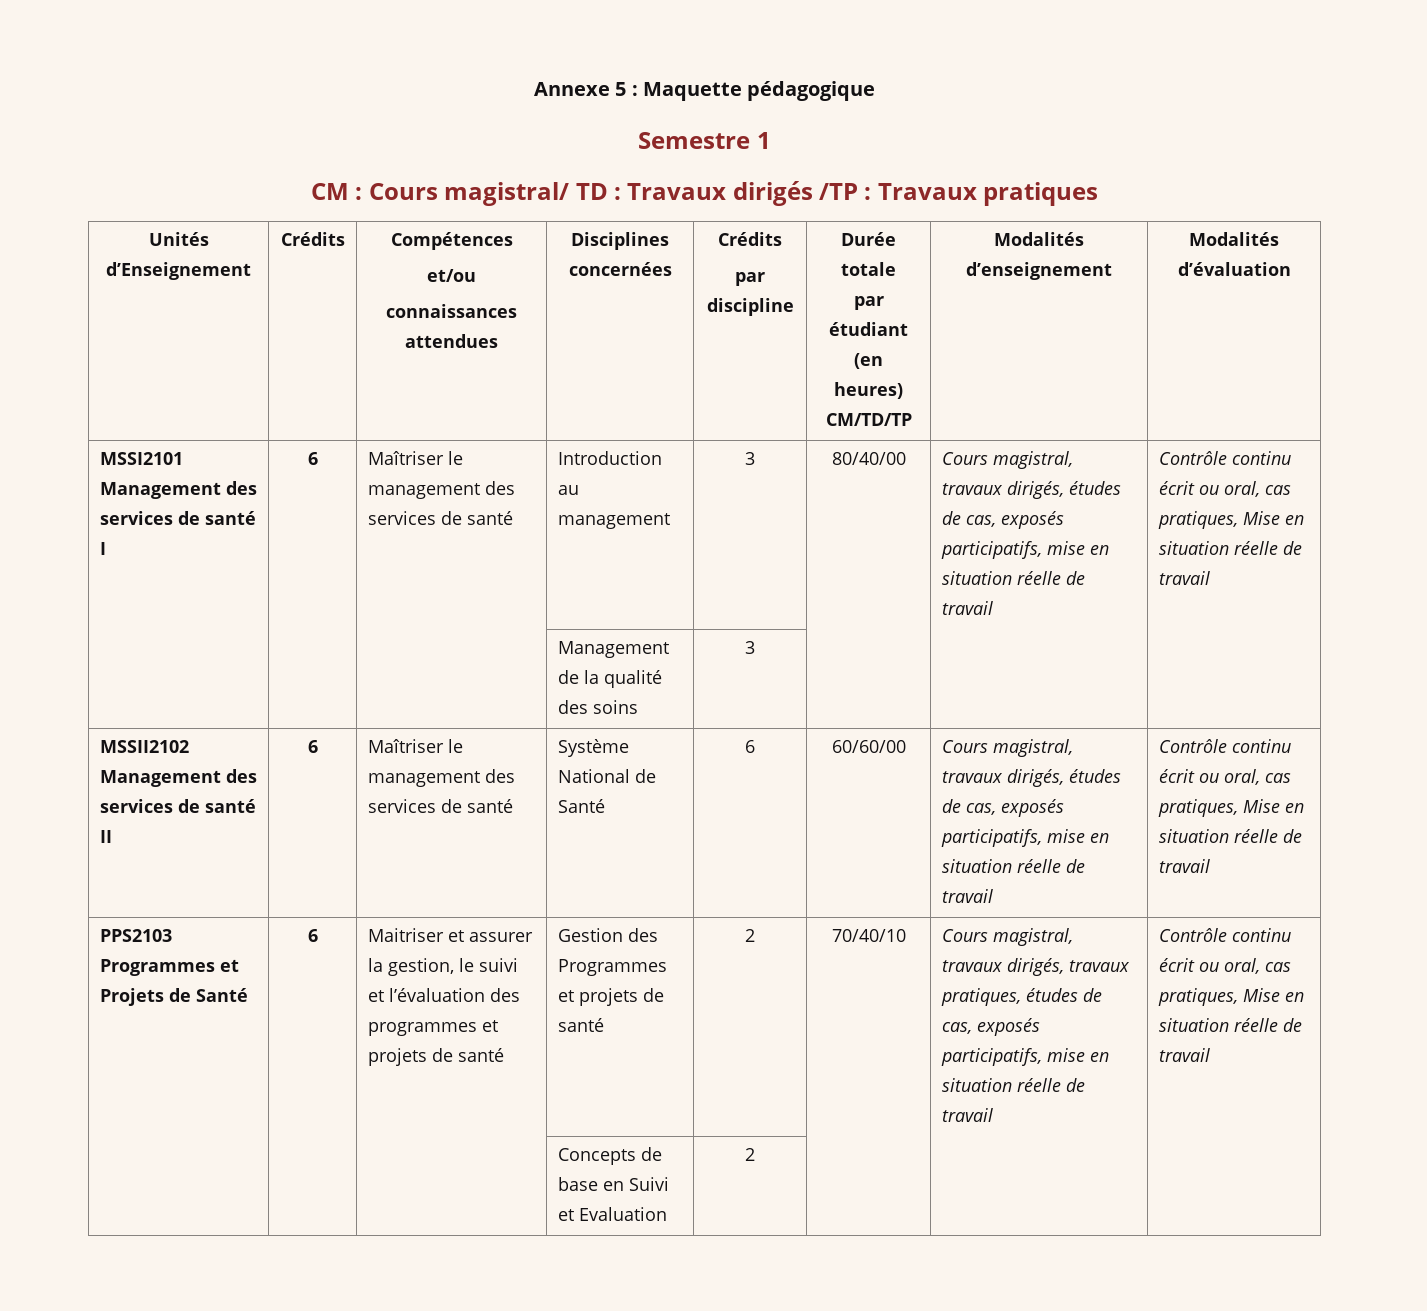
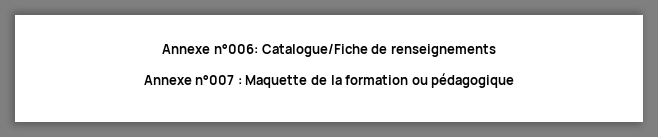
- Annexe 5 : Maquette pédagogique
- Semestre 1
- CM : Cours magistral/ TD : Travaux dirigés /TP : Travaux pratiques
- Unités d’Enseignement | Crédits | Compétences
- et/ou
- connaissances attendues | Disciplines concernées | Crédits
- par discipline | Durée totale
- par étudiant (en heures) CM/TD/TP | Modalités d’enseignement | Modalités d’évaluation
- MSSI2101 Management des services de santé I | 6 | Maîtriser le management des services de santé | Introduction au management | 3 | 80/40/00 | Cours magistral, travaux dirigés, études de cas, exposés participatifs, mise en situation réelle de travail | Contrôle continu écrit ou oral, cas pratiques, Mise en situation réelle de travail
- | | | Management de la qualité des soins | 3 | | |
- MSSII2102 Management des services de santé II | 6 | Maîtriser le management des services de santé | Système National de Santé | 6 | 60/60/00 | Cours magistral, travaux dirigés, études de cas, exposés participatifs, mise en situation réelle de travail | Contrôle continu écrit ou oral, cas pratiques, Mise en situation réelle de travail
- PPS2103 Programmes et Projets de Santé | 6 | Maitriser et assurer la gestion, le suivi et l’évaluation des programmes et projets de santé | Gestion des Programmes et projets de santé | 2 | 70/40/10 | Cours magistral, travaux dirigés, travaux pratiques, études de cas, exposés participatifs, mise en situation réelle de travail | Contrôle continu écrit ou oral, cas pratiques, Mise en situation réelle de travail
- | | | Concepts de base en Suivi et Evaluation | 2 | | |
+ Annexe n°006: Catalogue/Fiche de renseignements
+ Annexe n°007 : Maquette de la formation ou pédagogique

